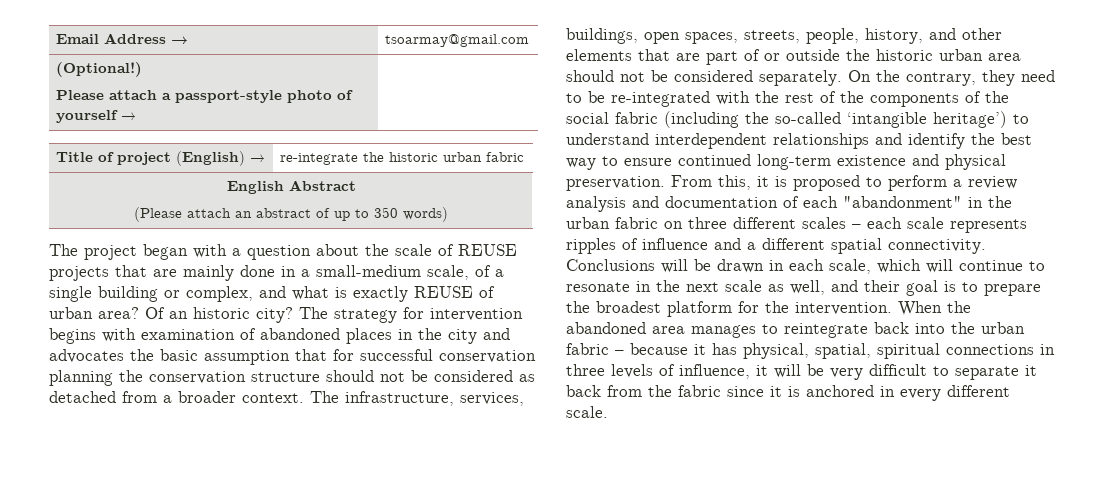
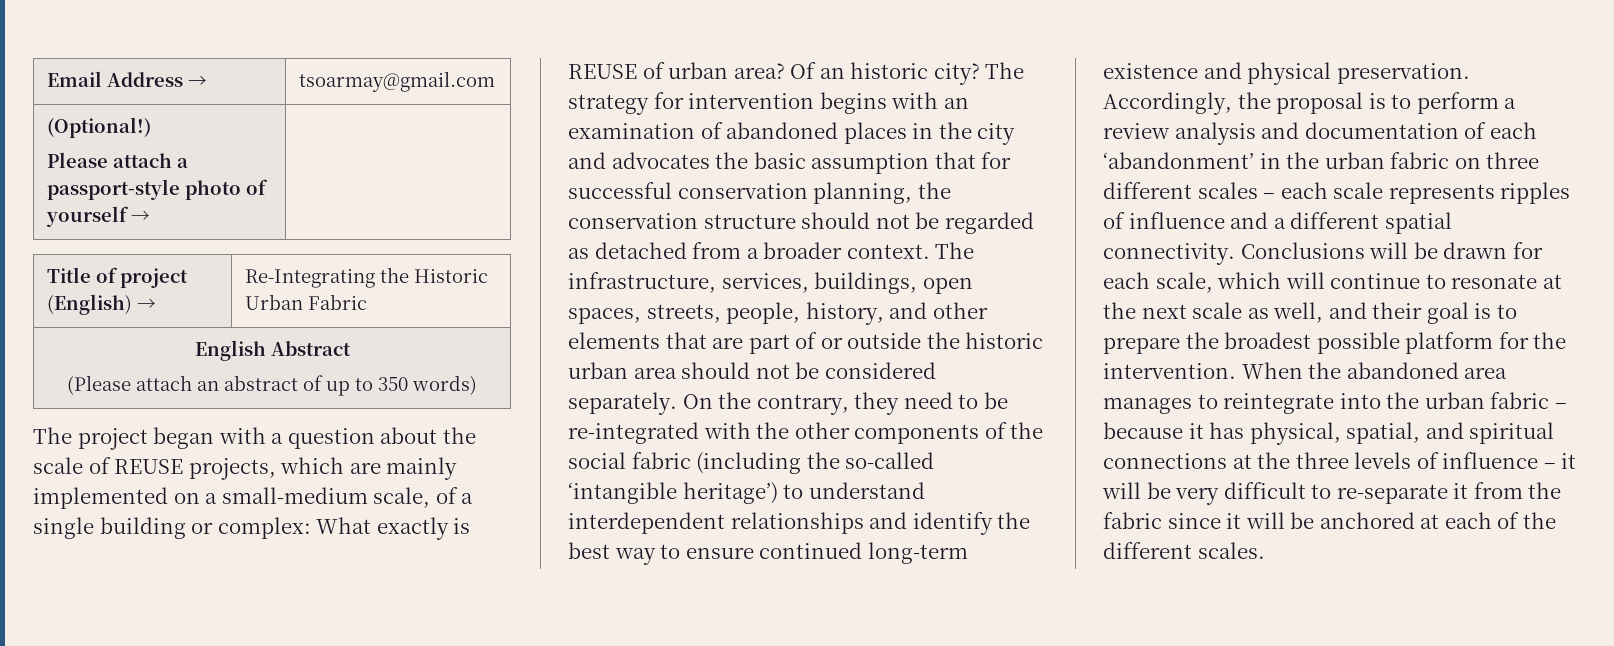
- Title of project (English) → | re-integrate the historic urban fabric
+ Title of project (English) → | Re-Integrating the Historic Urban Fabric
- The project began with a question about the scale of REUSE projects that are mainly done in a small-medium scale, of a single building or complex, and what is exactly REUSE of urban area?
+ The project began with a question about the scale of REUSE projects, which are mainly implemented on a small-medium scale, of a single building or complex: What exactly is REUSE of urban area?
- The strategy for intervention begins with examination of abandoned places in the city and advocates the basic assumption that for successful conservation planning the conservation structure should not be considered as detached from a broader context.
+ The strategy for intervention begins with an examination of abandoned places in the city and advocates the basic assumption that for successful conservation planning, the conservation structure should not be regarded as detached from a broader context.
- On the contrary, they need to be re-integrated with the rest of the components of the social fabric (including the so-called ‘intangible heritage’) to understand interdependent relationships and identify the best way to ensure continued long-term existence and physical preservation.
+ On the contrary, they need to be re-integrated with the other components of the social fabric (including the so-called ‘intangible heritage’) to understand interdependent relationships and identify the best way to ensure continued long-term existence and physical preservation.
- From this, it is proposed to perform a review analysis and documentation of each "abandonment" in the urban fabric on three different scales – each scale represents ripples of influence and a different spatial connectivity.
+ Accordingly, the proposal is to perform a review analysis and documentation of each ‘abandonment’ in the urban fabric on three different scales – each scale represents ripples of influence and a different spatial connectivity.
- Conclusions will be drawn in each scale, which will continue to resonate in the next scale as well, and their goal is to prepare the broadest platform for the intervention.
+ Conclusions will be drawn for each scale, which will continue to resonate at the next scale as well, and their goal is to prepare the broadest possible platform for the intervention.
- When the abandoned area manages to reintegrate back into the urban fabric – because it has physical, spatial, spiritual connections in three levels of influence, it will be very difficult to separate it back from the fabric since it is anchored in every different scale.
+ When the abandoned area manages to reintegrate into the urban fabric – because it has physical, spatial, and spiritual connections at the three levels of influence – it will be very difficult to re-separate it from the fabric since it will be anchored at each of the different scales.

